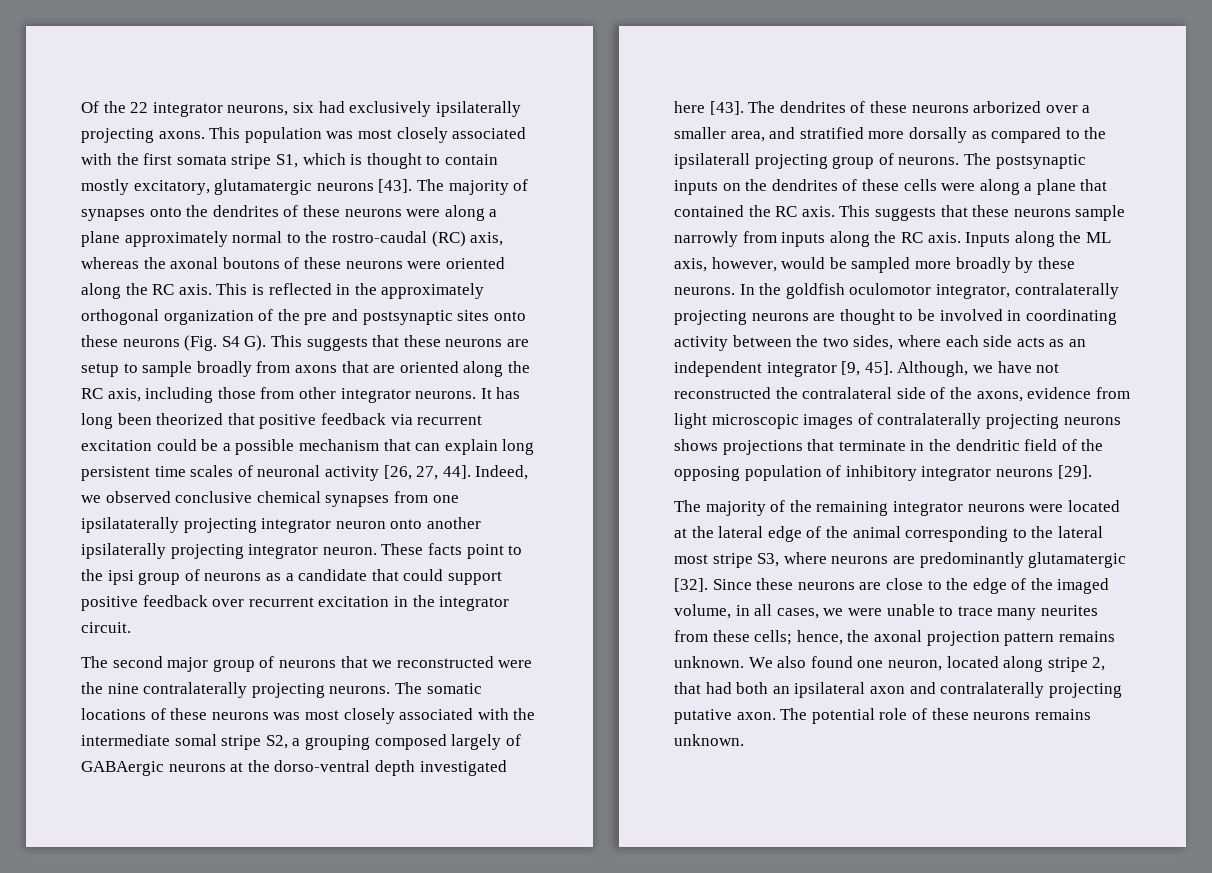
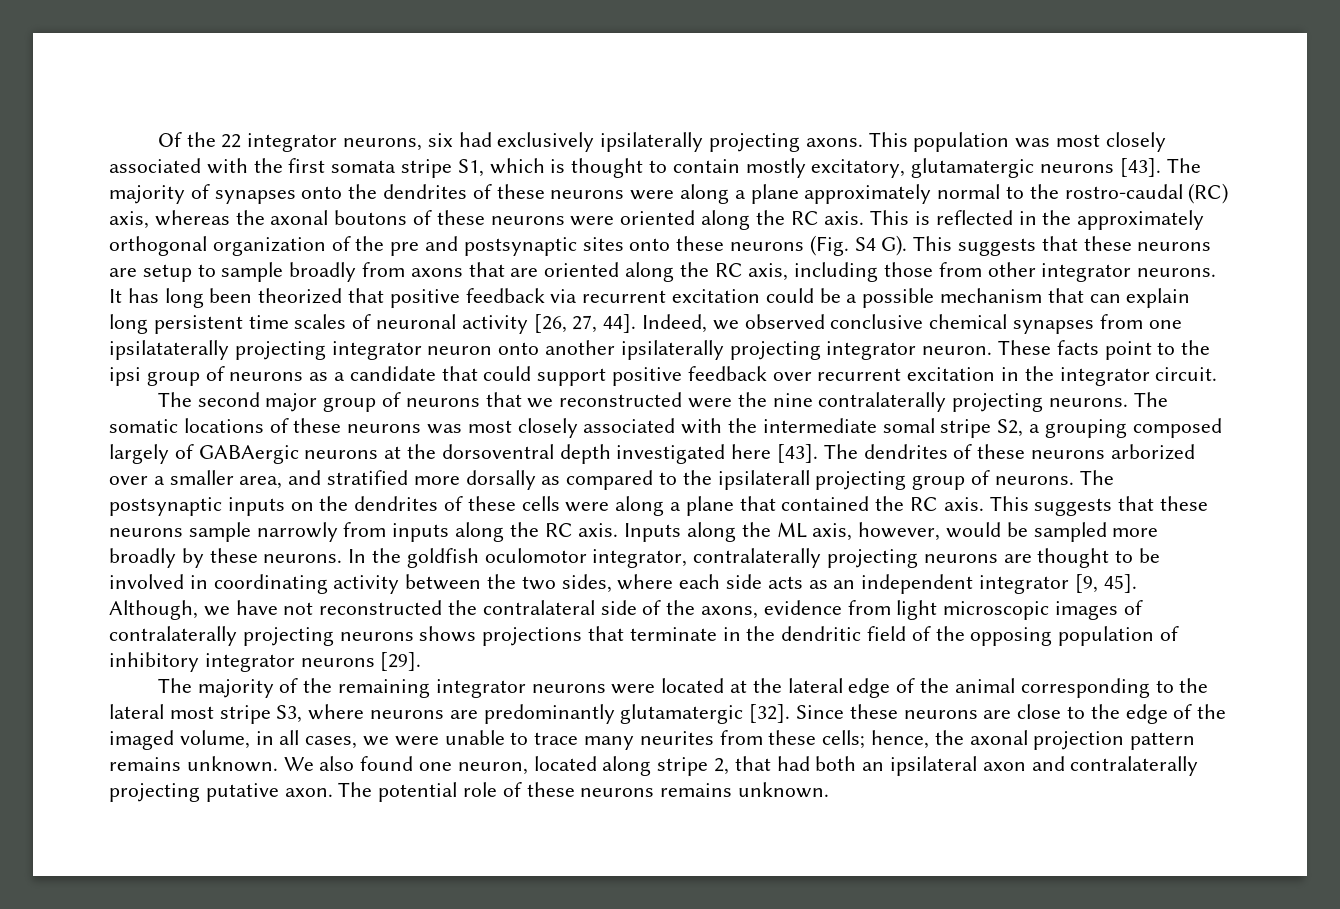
- The somatic locations of these neurons was most closely associated with the intermediate somal stripe S2, a grouping composed largely of GABAergic neurons at the dorso-ventral depth investigated here [43].
+ The somatic locations of these neurons was most closely associated with the intermediate somal stripe S2, a grouping composed largely of GABAergic neurons at the dorsoventral depth investigated here [43].

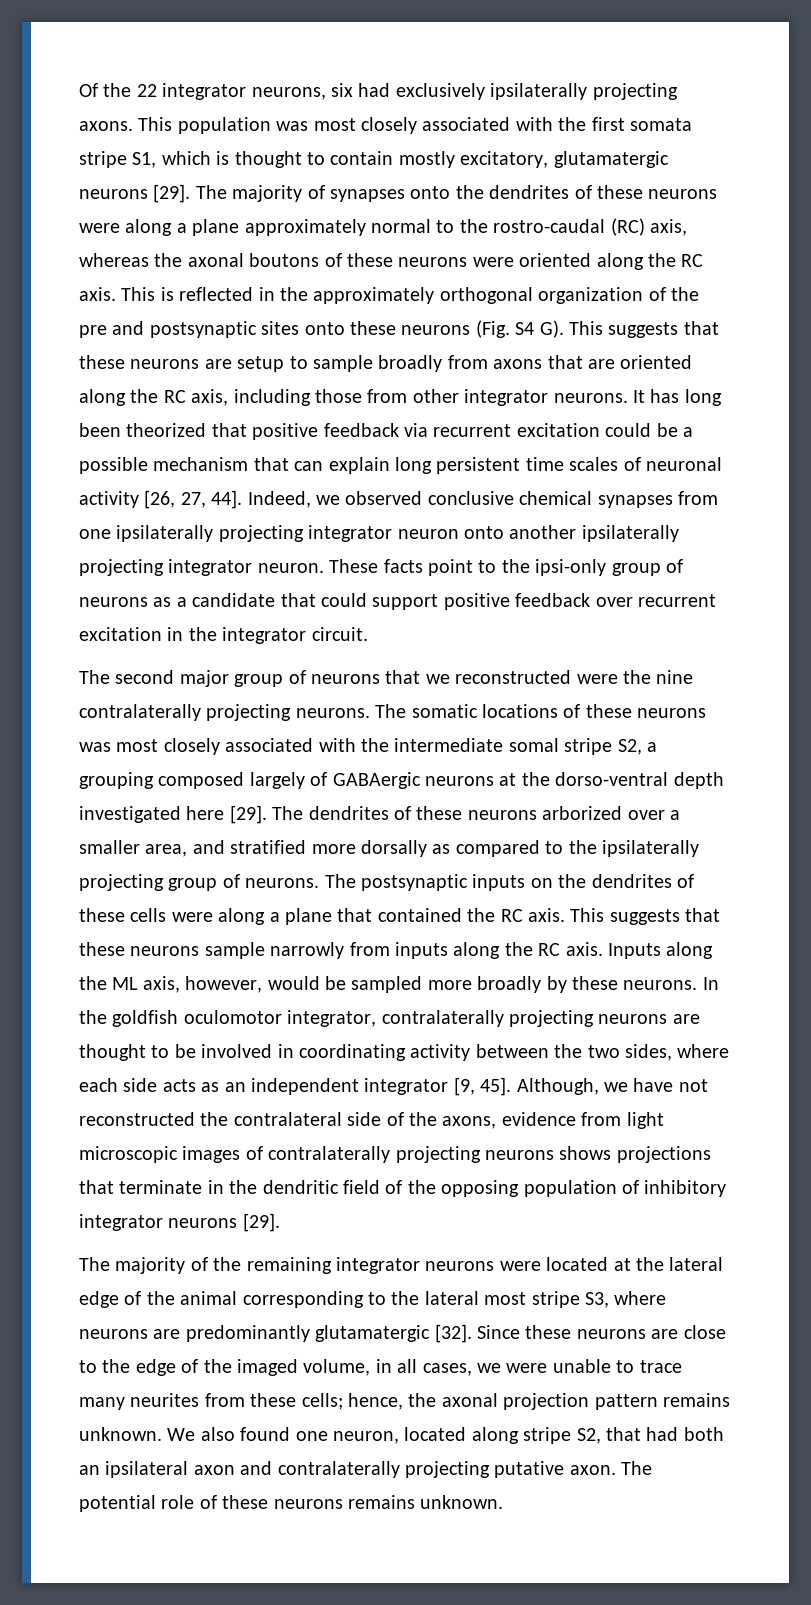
- This population was most closely associated with the first somata stripe S1, which is thought to contain mostly excitatory, glutamatergic neurons [43].
+ This population was most closely associated with the first somata stripe S1, which is thought to contain mostly excitatory, glutamatergic neurons [29].
- Indeed, we observed conclusive chemical synapses from one ipsilataterally projecting integrator neuron onto another ipsilaterally projecting integrator neuron.
+ Indeed, we observed conclusive chemical synapses from one ipsilaterally projecting integrator neuron onto another ipsilaterally projecting integrator neuron.
- These facts point to the ipsi group of neurons as a candidate that could support positive feedback over recurrent excitation in the integrator circuit.
+ These facts point to the ipsi-only group of neurons as a candidate that could support positive feedback over recurrent excitation in the integrator circuit.
- The somatic locations of these neurons was most closely associated with the intermediate somal stripe S2, a grouping composed largely of GABAergic neurons at the dorsoventral depth investigated here [43].
+ The somatic locations of these neurons was most closely associated with the intermediate somal stripe S2, a grouping composed largely of GABAergic neurons at the dorso-ventral depth investigated here [29].
- The dendrites of these neurons arborized over a smaller area, and stratified more dorsally as compared to the ipsilaterall projecting group of neurons.
+ The dendrites of these neurons arborized over a smaller area, and stratified more dorsally as compared to the ipsilaterally projecting group of neurons.
- We also found one neuron, located along stripe 2, that had both an ipsilateral axon and contralaterally projecting putative axon.
+ We also found one neuron, located along stripe S2, that had both an ipsilateral axon and contralaterally projecting putative axon.

